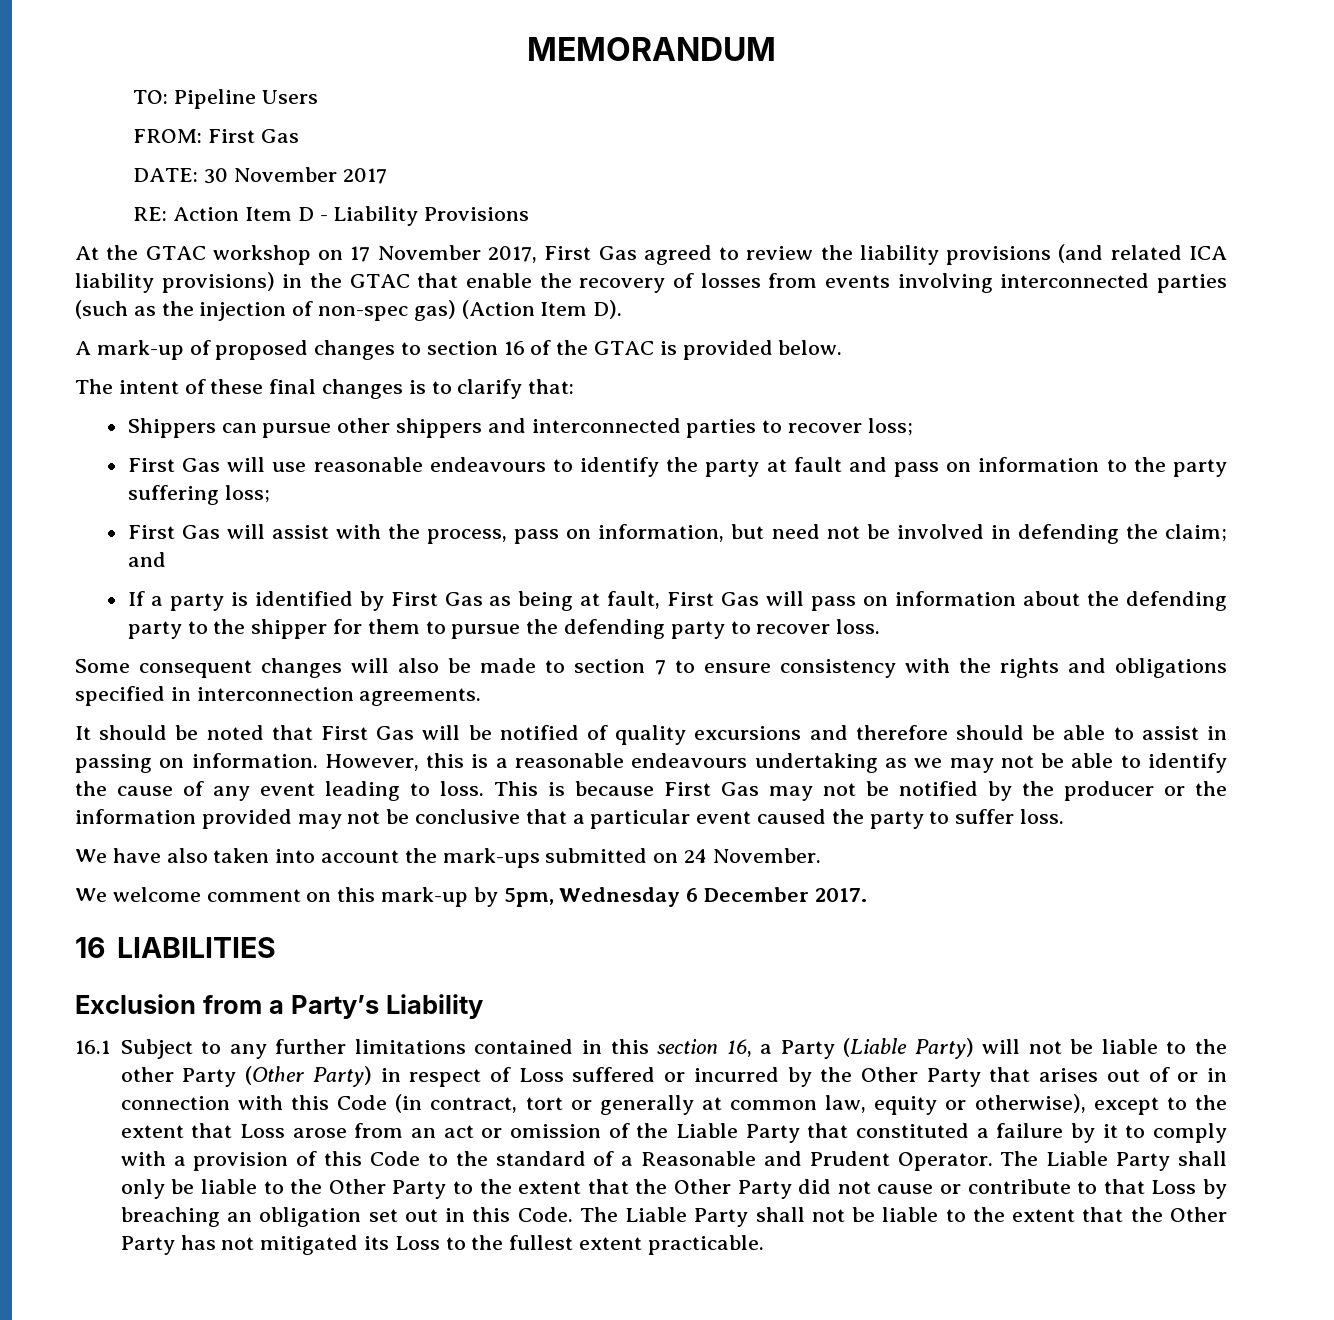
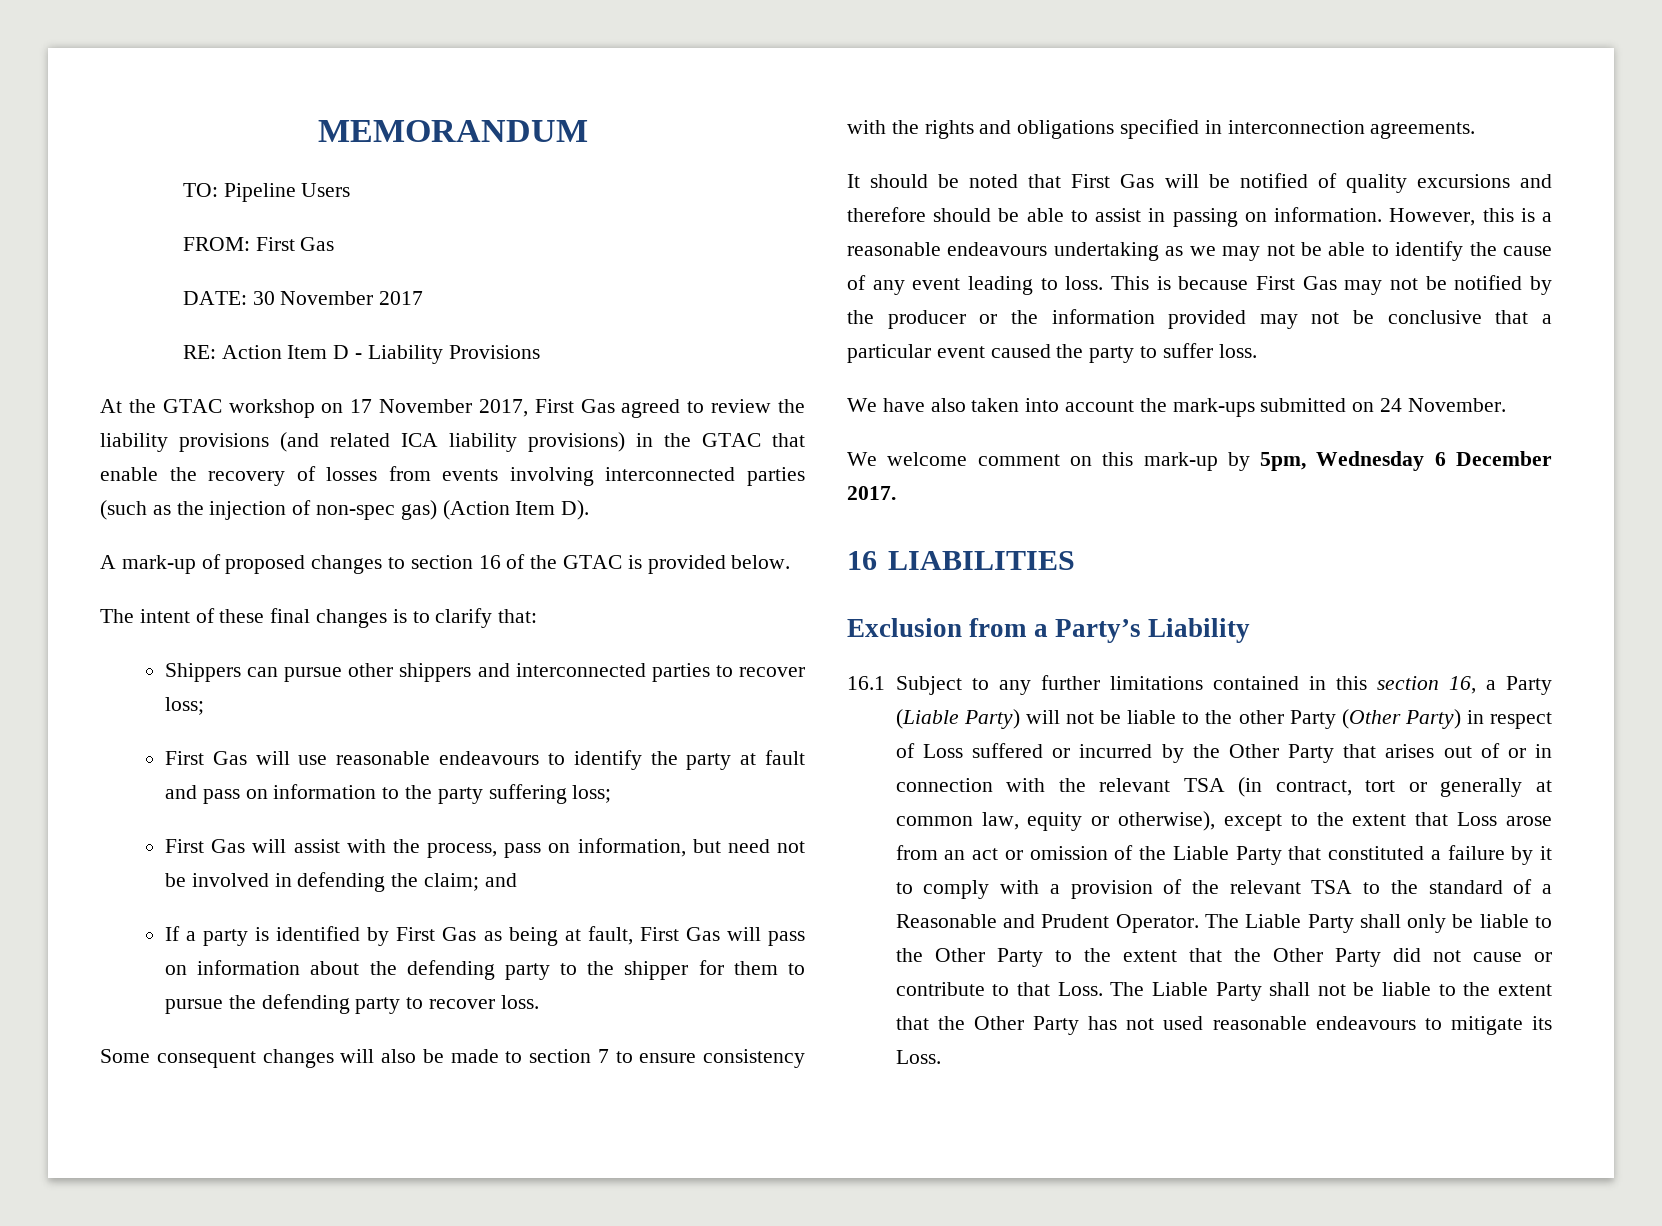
- 16.1 Subject to any further limitations contained in this section 16, a Party (Liable Party) will not be liable to the other Party (Other Party) in respect of Loss suffered or incurred by the Other Party that arises out of or in connection with this Code (in contract, tort or generally at common law, equity or otherwise), except to the extent that Loss arose from an act or omission of the Liable Party that constituted a failure by it to comply with a provision of this Code to the standard of a Reasonable and Prudent Operator.
+ 16.1 Subject to any further limitations contained in this section 16, a Party (Liable Party) will not be liable to the other Party (Other Party) in respect of Loss suffered or incurred by the Other Party that arises out of or in connection with the relevant TSA (in contract, tort or generally at common law, equity or otherwise), except to the extent that Loss arose from an act or omission of the Liable Party that constituted a failure by it to comply with a provision of the relevant TSA to the standard of a Reasonable and Prudent Operator.
- The Liable Party shall only be liable to the Other Party to the extent that the Other Party did not cause or contribute to that Loss by breaching an obligation set out in this Code.
+ The Liable Party shall only be liable to the Other Party to the extent that the Other Party did not cause or contribute to that Loss.
- The Liable Party shall not be liable to the extent that the Other Party has not mitigated its Loss to the fullest extent practicable.
+ The Liable Party shall not be liable to the extent that the Other Party has not used reasonable endeavours to mitigate its Loss.

